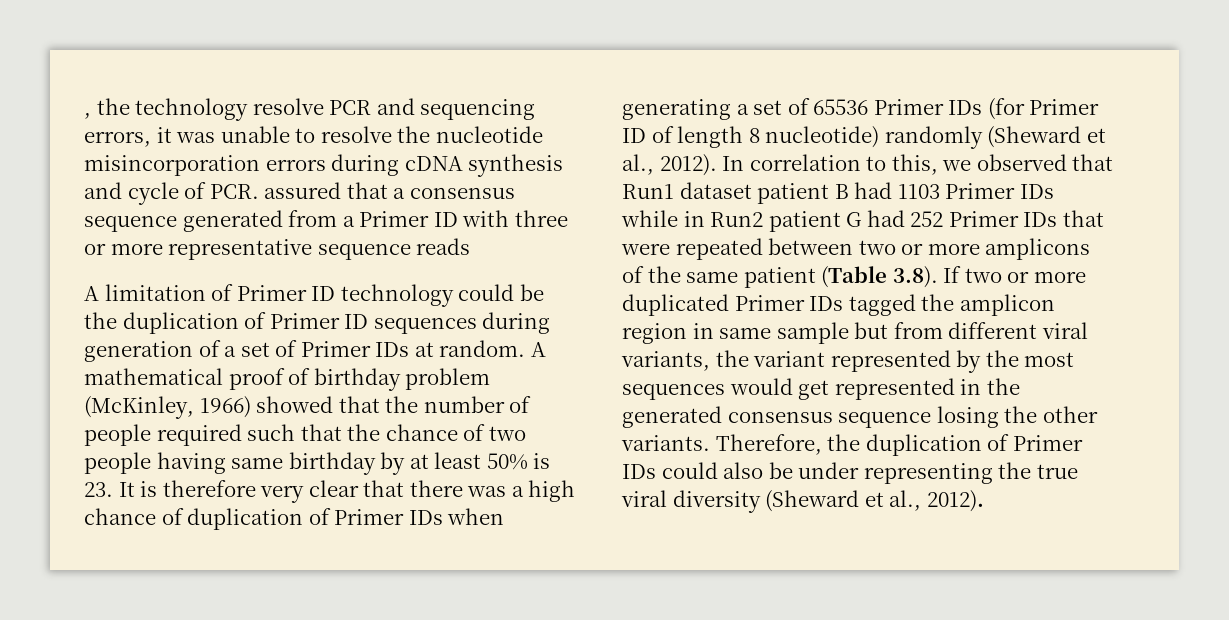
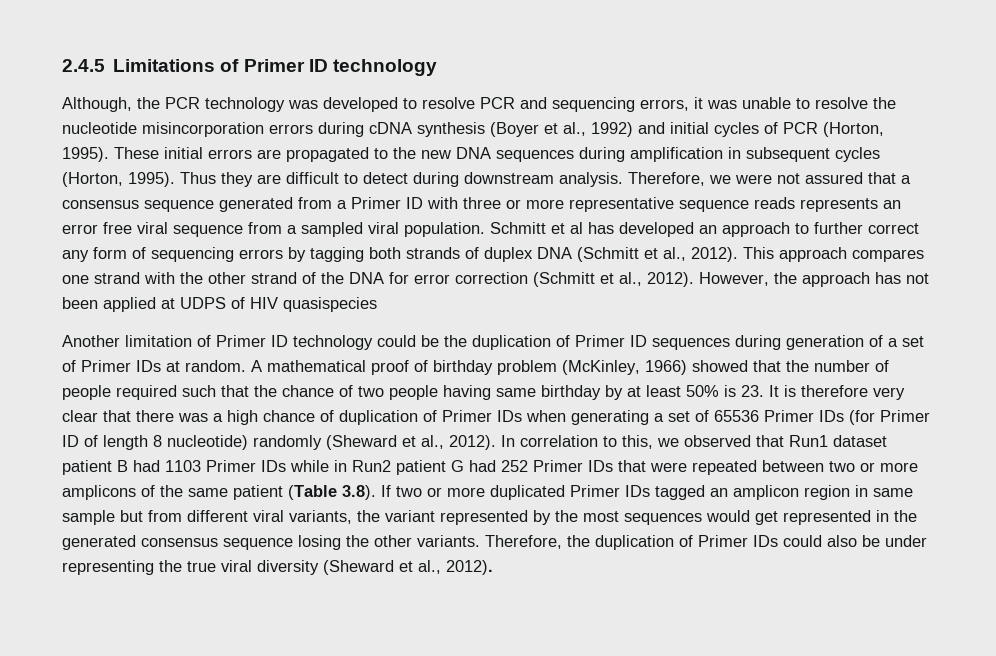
- , the technology resolve PCR and sequencing errors, it was unable to resolve the nucleotide misincorporation errors during cDNA synthesis and cycle of PCR. assured that a consensus sequence generated from a Primer ID with three or more representative sequence reads
- A limitation of Primer ID technology could be the duplication of Primer ID sequences during generation of a set of Primer IDs at random.
+ 2.4.5 Limitations of Primer ID technology
+ Although, the PCR technology was developed to resolve PCR and sequencing errors, it was unable to resolve the nucleotide misincorporation errors during cDNA synthesis (Boyer et al., 1992) and initial cycles of PCR (Horton, 1995). These initial errors are propagated to the new DNA sequences during amplification in subsequent cycles (Horton, 1995). Thus they are difficult to detect during downstream analysis. Therefore, we were not assured that a consensus sequence generated from a Primer ID with three or more representative sequence reads represents an error free viral sequence from a sampled viral population. Schmitt et al has developed an approach to further correct any form of sequencing errors by tagging both strands of duplex DNA (Schmitt et al., 2012). This approach compares one strand with the other strand of the DNA for error correction (Schmitt et al., 2012). However, the approach has not been applied at UDPS of HIV quasispecies
+ Another limitation of Primer ID technology could be the duplication of Primer ID sequences during generation of a set of Primer IDs at random.
- In correlation to this, we observed that Run1 dataset patient B had 1103 Primer IDs while in Run2 patient G had 252 Primer IDs that were repeated between two or more amplicons of the same patient (Table 3.8). If two or more duplicated Primer IDs tagged the amplicon region in same sample but from different viral variants, the variant represented by the most sequences would get represented in the generated consensus sequence losing the other variants.
+ In correlation to this, we observed that Run1 dataset patient B had 1103 Primer IDs while in Run2 patient G had 252 Primer IDs that were repeated between two or more amplicons of the same patient (Table 3.8). If two or more duplicated Primer IDs tagged an amplicon region in same sample but from different viral variants, the variant represented by the most sequences would get represented in the generated consensus sequence losing the other variants.

